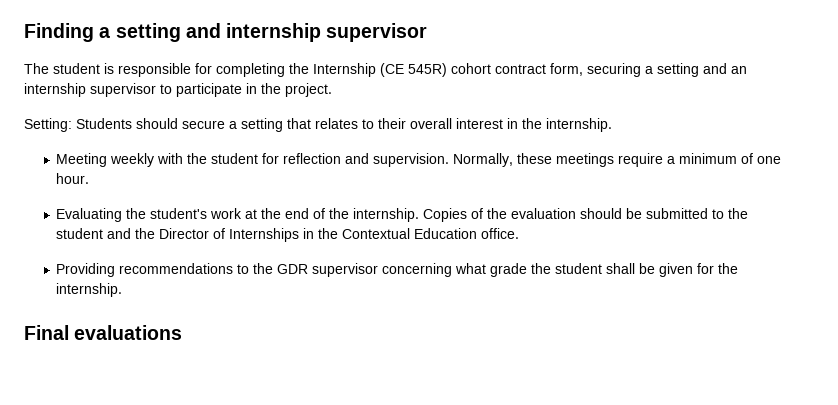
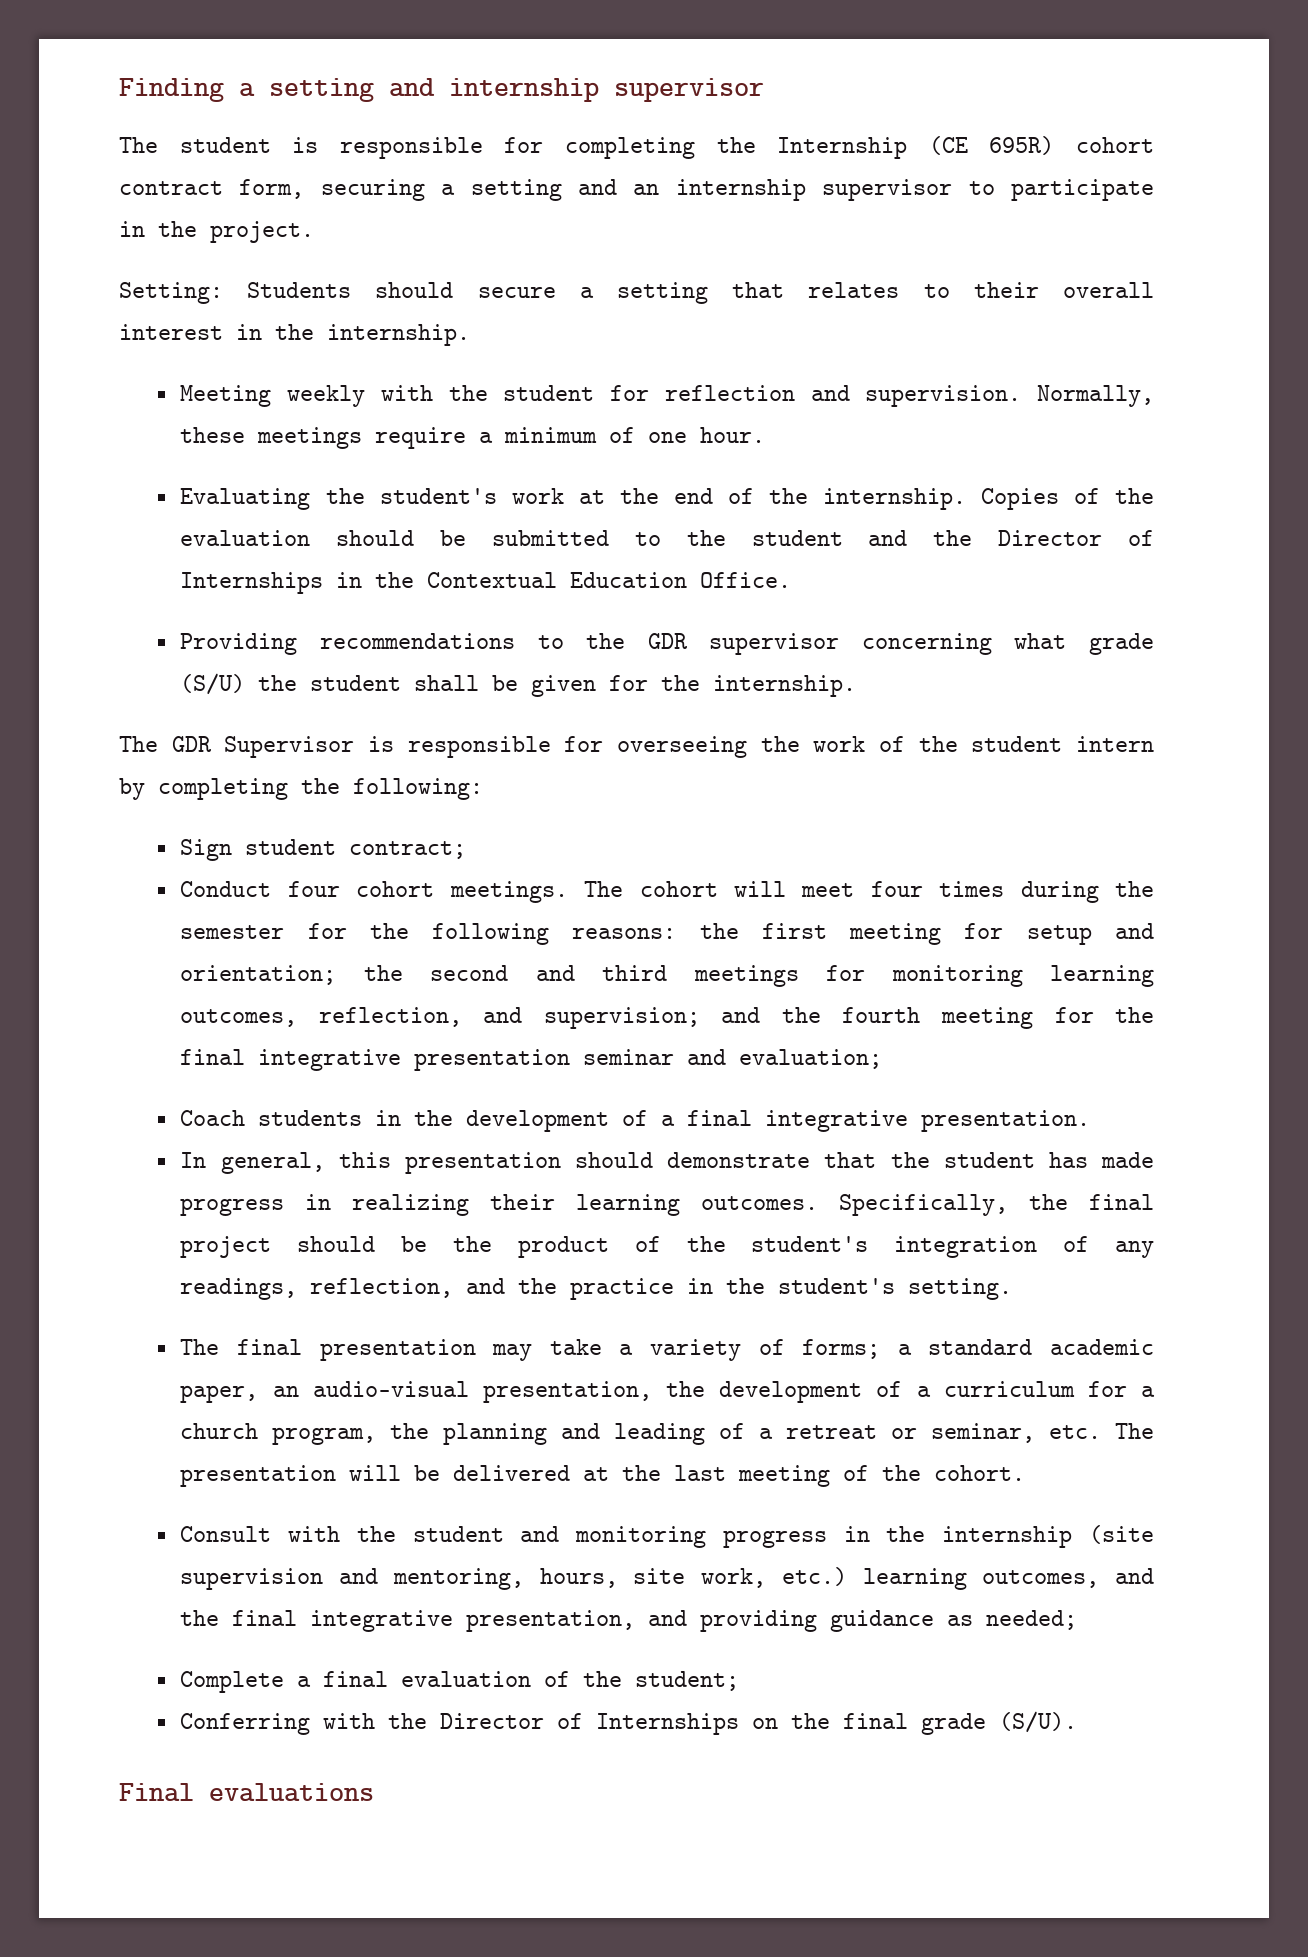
- The student is responsible for completing the Internship (CE 545R) cohort contract form, securing a setting and an internship supervisor to participate in the project.
+ The student is responsible for completing the Internship (CE 695R) cohort contract form, securing a setting and an internship supervisor to participate in the project.
- Copies of the evaluation should be submitted to the student and the Director of Internships in the Contextual Education office.
+ Copies of the evaluation should be submitted to the student and the Director of Internships in the Contextual Education Office.
- Providing recommendations to the GDR supervisor concerning what grade the student shall be given for the internship.
+ Providing recommendations to the GDR supervisor concerning what grade (S/U) the student shall be given for the internship.
+ The GDR Supervisor is responsible for overseeing the work of the student intern by completing the following:
+ Sign student contract;
+ Conduct four cohort meetings. The cohort will meet four times during the semester for the following reasons: the first meeting for setup and orientation; the second and third meetings for monitoring learning outcomes, reflection, and supervision; and the fourth meeting for the final integrative presentation seminar and evaluation;
+ Coach students in the development of a final integrative presentation.
+ In general, this presentation should demonstrate that the student has made progress in realizing their learning outcomes. Specifically, the final project should be the product of the student's integration of any readings, reflection, and the practice in the student's setting.
+ The final presentation may take a variety of forms; a standard academic paper, an audio-visual presentation, the development of a curriculum for a church program, the planning and leading of a retreat or seminar, etc. The presentation will be delivered at the last meeting of the cohort.
+ Consult with the student and monitoring progress in the internship (site supervision and mentoring, hours, site work, etc.) learning outcomes, and the final integrative presentation, and providing guidance as needed;
+ Complete a final evaluation of the student;
+ Conferring with the Director of Internships on the final grade (S/U).

